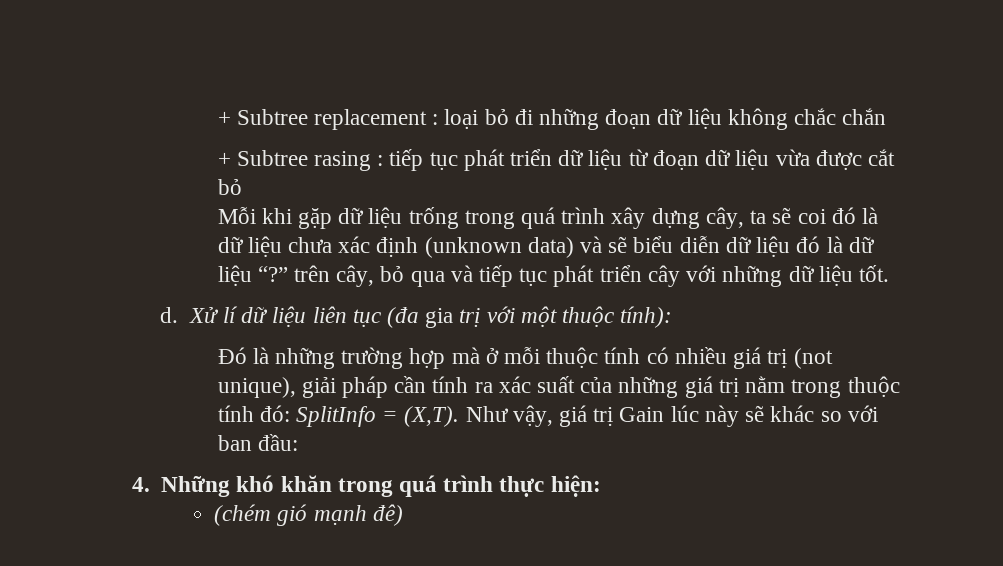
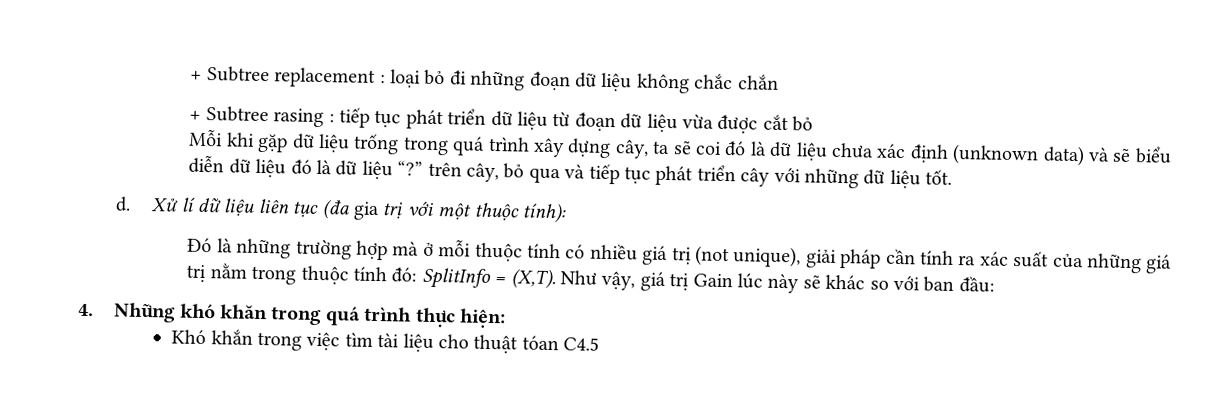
- (chém gió mạnh đê)
+ Khó khắn trong việc tìm tài liệu cho thuật tóan C4.5

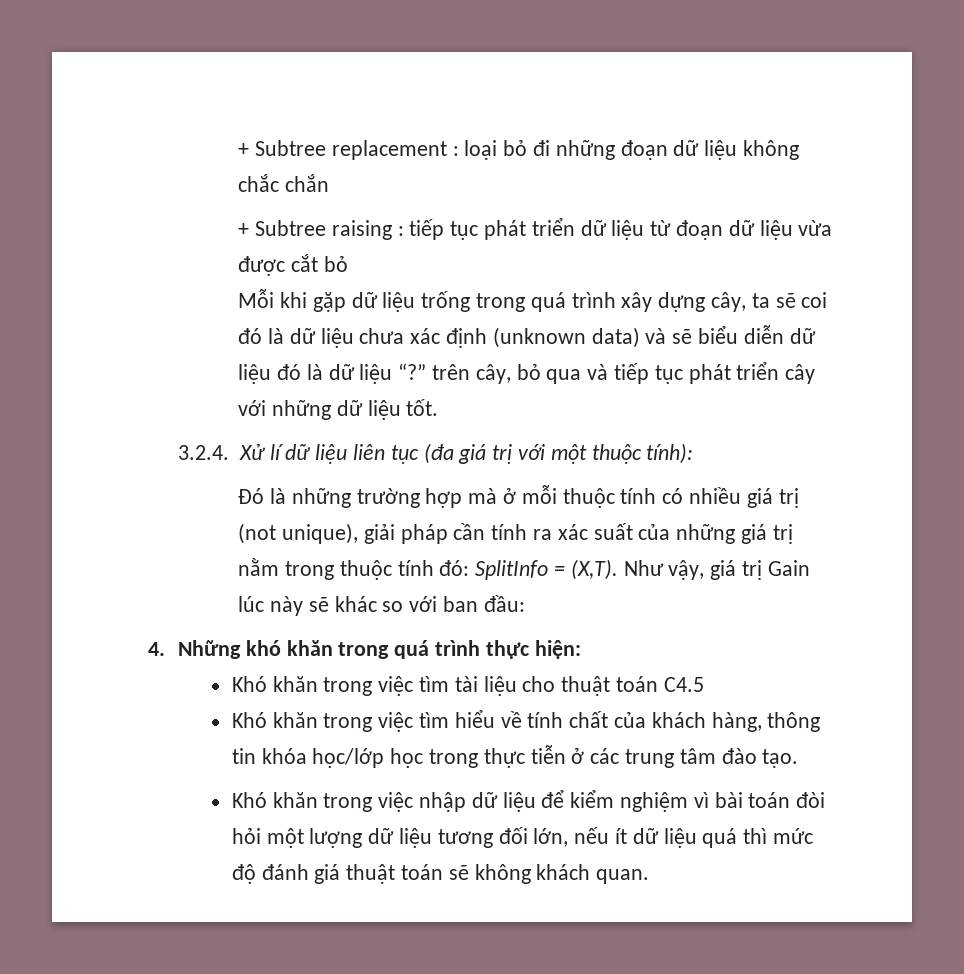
- + Subtree rasing : tiếp tục phát triển dữ liệu từ đoạn dữ liệu vừa được cắt bỏ
+ + Subtree raising : tiếp tục phát triển dữ liệu từ đoạn dữ liệu vừa được cắt bỏ
- d. Xử lí dữ liệu liên tục (đa gia trị với một thuộc tính):
+ 3.2.4. Xử lí dữ liệu liên tục (đa giá trị với một thuộc tính):
- Khó khắn trong việc tìm tài liệu cho thuật tóan C4.5
+ Khó khăn trong việc tìm tài liệu cho thuật toán C4.5
+ Khó khăn trong việc tìm hiểu về tính chất của khách hàng, thông tin khóa học/lớp học trong thực tiễn ở các trung tâm đào tạo.
+ Khó khăn trong việc nhập dữ liệu để kiểm nghiệm vì bài toán đòi hỏi một lượng dữ liệu tương đối lớn, nếu ít dữ liệu quá thì mức độ đánh giá thuật toán sẽ không khách quan.

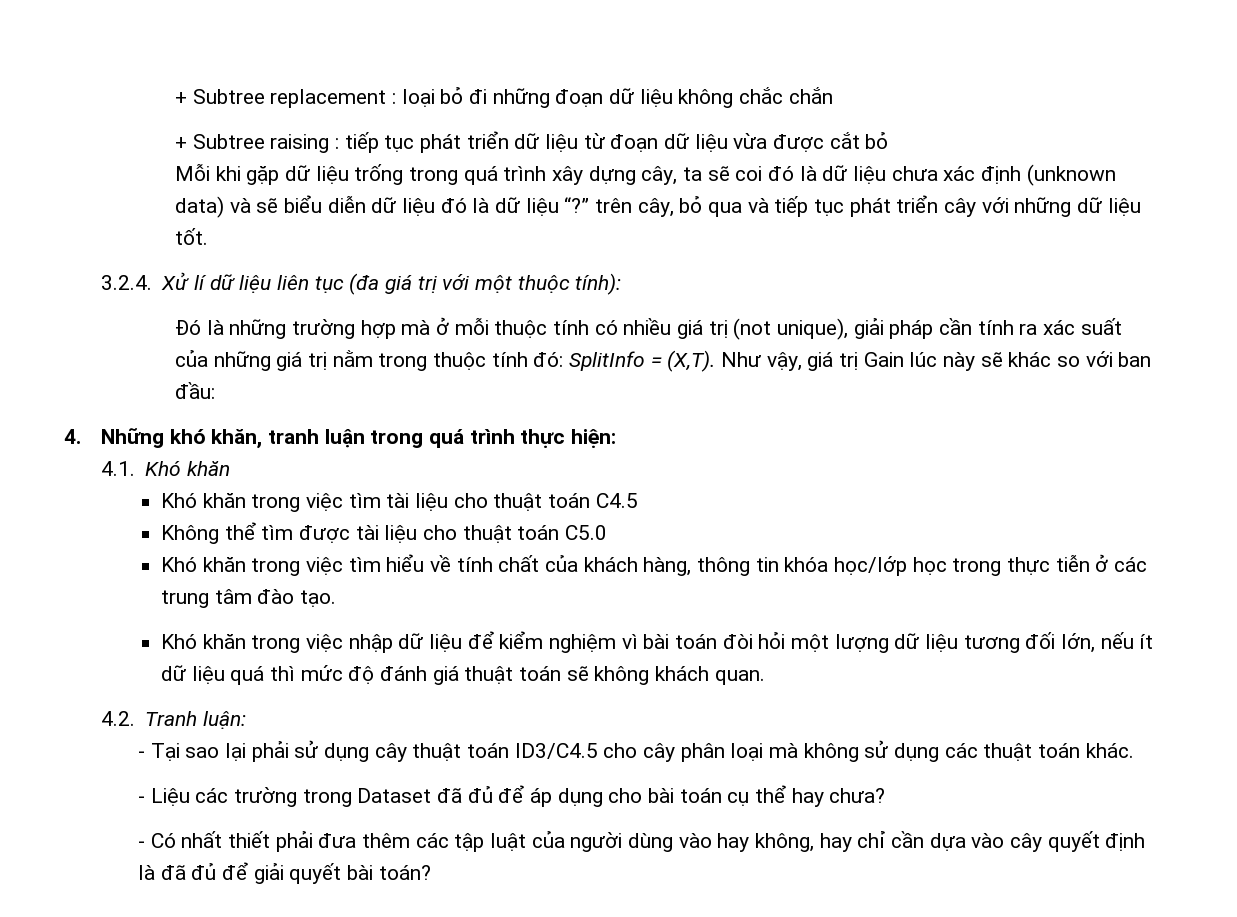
- 4. Những khó khăn trong quá trình thực hiện:
+ 4. Những khó khăn, tranh luận trong quá trình thực hiện:
+ 4.1. Khó khăn
+ Không thể tìm được tài liệu cho thuật toán C5.0
+ 4.2. Tranh luận:
+ - Tại sao lại phải sử dụng cây thuật toán ID3/C4.5 cho cây phân loại mà không sử dụng các thuật toán khác.
+ - Liệu các trường trong Dataset đã đủ để áp dụng cho bài toán cụ thể hay chưa?
+ - Có nhất thiết phải đưa thêm các tập luật của người dùng vào hay không, hay chỉ cần dựa vào cây quyết định là đã đủ để giải quyết bài toán?

